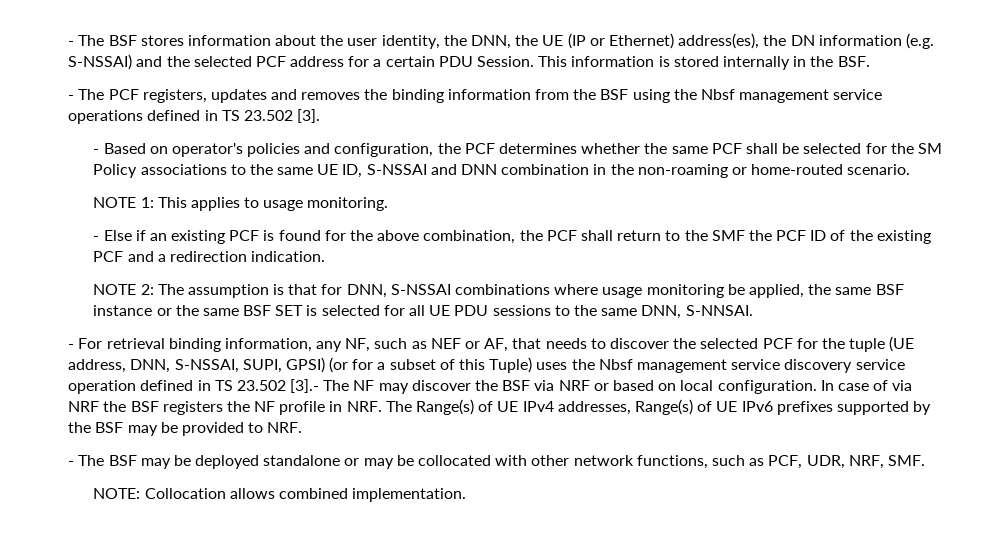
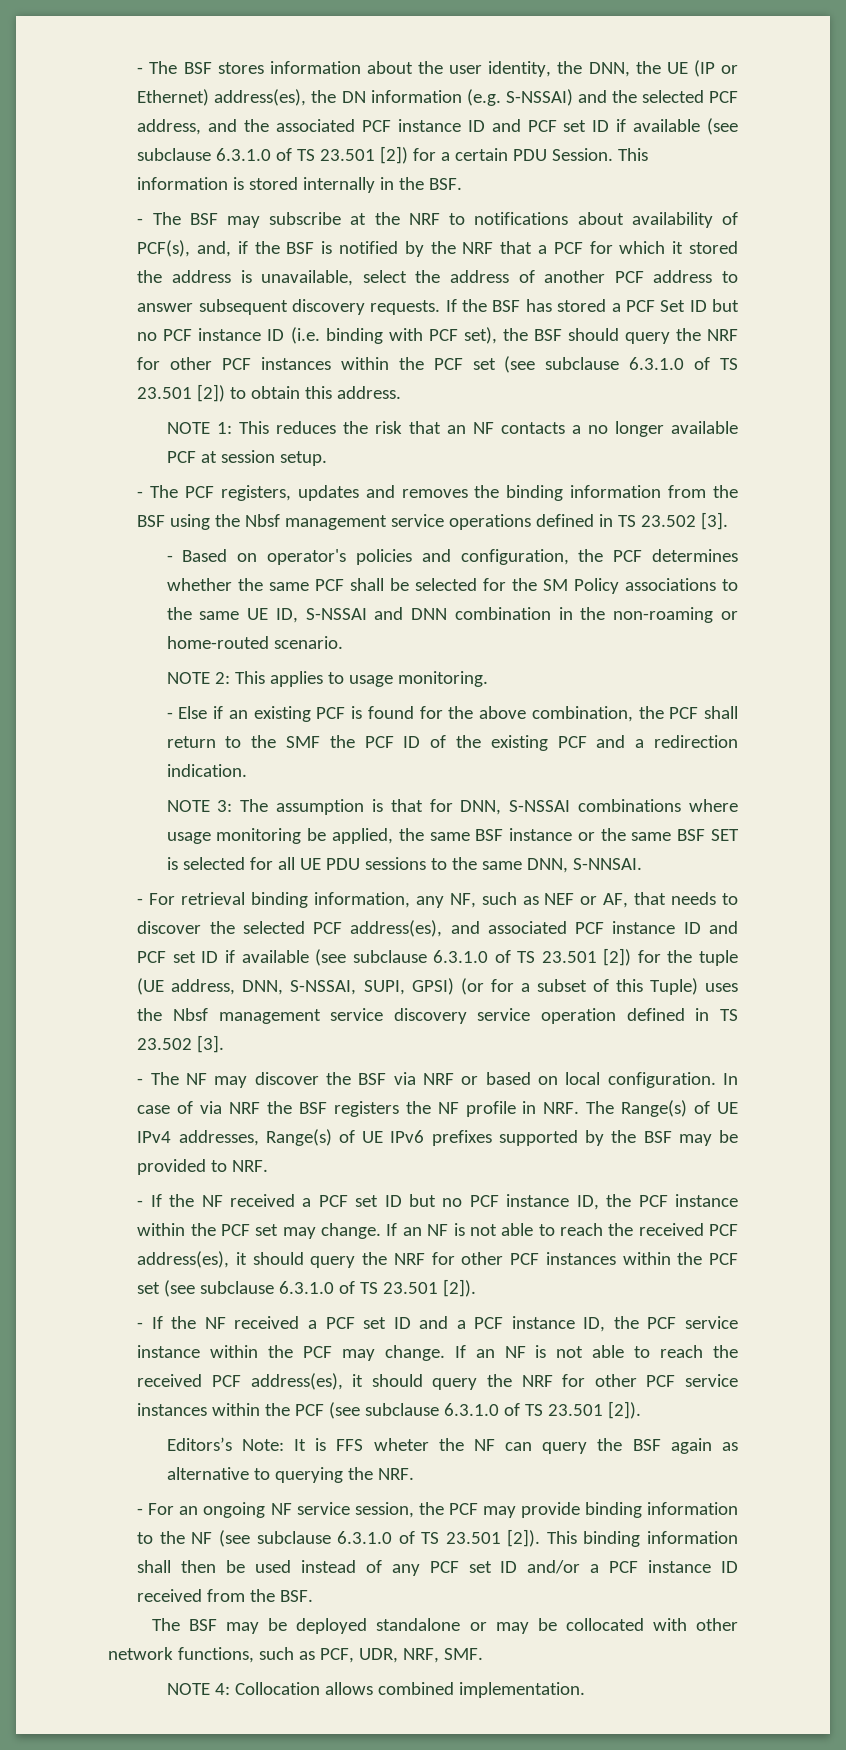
- - The BSF stores information about the user identity, the DNN, the UE (IP or Ethernet) address(es), the DN information (e.g. S-NSSAI) and the selected PCF address for a certain PDU Session.
+ - The BSF stores information about the user identity, the DNN, the UE (IP or Ethernet) address(es), the DN information (e.g. S-NSSAI) and the selected PCF address, and the associated PCF instance ID and PCF set ID if available (see subclause 6.3.1.0 of TS 23.501 [2]) for a certain PDU Session.
+ - The BSF may subscribe at the NRF to notifications about availability of PCF(s), and, if the BSF is notified by the NRF that a PCF for which it stored the address is unavailable, select the address of another PCF address to answer subsequent discovery requests. If the BSF has stored a PCF Set ID but no PCF instance ID (i.e. binding with PCF set), the BSF should query the NRF for other PCF instances within the PCF set (see subclause 6.3.1.0 of TS 23.501 [2]) to obtain this address.
+ NOTE 1: This reduces the risk that an NF contacts a no longer available PCF at session setup.
- NOTE 1: This applies to usage monitoring.
+ NOTE 2: This applies to usage monitoring.
- NOTE 2: The assumption is that for DNN, S-NSSAI combinations where usage monitoring be applied, the same BSF instance or the same BSF SET is selected for all UE PDU sessions to the same DNN, S-NNSAI.
+ NOTE 3: The assumption is that for DNN, S-NSSAI combinations where usage monitoring be applied, the same BSF instance or the same BSF SET is selected for all UE PDU sessions to the same DNN, S-NNSAI.
- - For retrieval binding information, any NF, such as NEF or AF, that needs to discover the selected PCF for the tuple (UE address, DNN, S-NSSAI, SUPI, GPSI) (or for a subset of this Tuple) uses the Nbsf management service discovery service operation defined in TS 23.502 [3].- The NF may discover the BSF via NRF or based on local configuration.
+ - For retrieval binding information, any NF, such as NEF or AF, that needs to discover the selected PCF address(es), and associated PCF instance ID and PCF set ID if available (see subclause 6.3.1.0 of TS 23.501 [2]) for the tuple (UE address, DNN, S-NSSAI, SUPI, GPSI) (or for a subset of this Tuple) uses the Nbsf management service discovery service operation defined in TS 23.502 [3].
+ - The NF may discover the BSF via NRF or based on local configuration.
- - The BSF may be deployed standalone or may be collocated with other network functions, such as PCF, UDR, NRF, SMF.
+ - If the NF received a PCF set ID but no PCF instance ID, the PCF instance within the PCF set may change. If an NF is not able to reach the received PCF address(es), it should query the NRF for other PCF instances within the PCF set (see subclause 6.3.1.0 of TS 23.501 [2]).
+ - If the NF received a PCF set ID and a PCF instance ID, the PCF service instance within the PCF may change. If an NF is not able to reach the received PCF address(es), it should query the NRF for other PCF service instances within the PCF (see subclause 6.3.1.0 of TS 23.501 [2]).
+ Editors’s Note: It is FFS wheter the NF can query the BSF again as alternative to querying the NRF.
+ - For an ongoing NF service session, the PCF may provide binding information to the NF (see subclause 6.3.1.0 of TS 23.501 [2]). This binding information shall then be used instead of any PCF set ID and/or a PCF instance ID received from the BSF.
+ The BSF may be deployed standalone or may be collocated with other network functions, such as PCF, UDR, NRF, SMF.
- NOTE: Collocation allows combined implementation.
+ NOTE 4: Collocation allows combined implementation.

